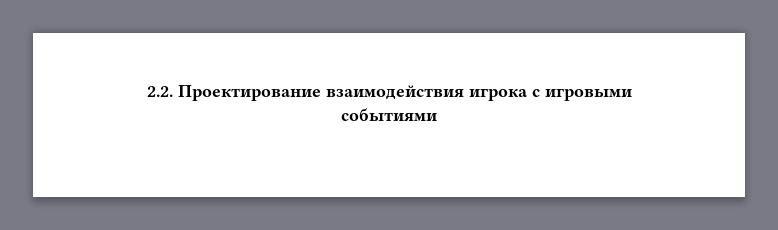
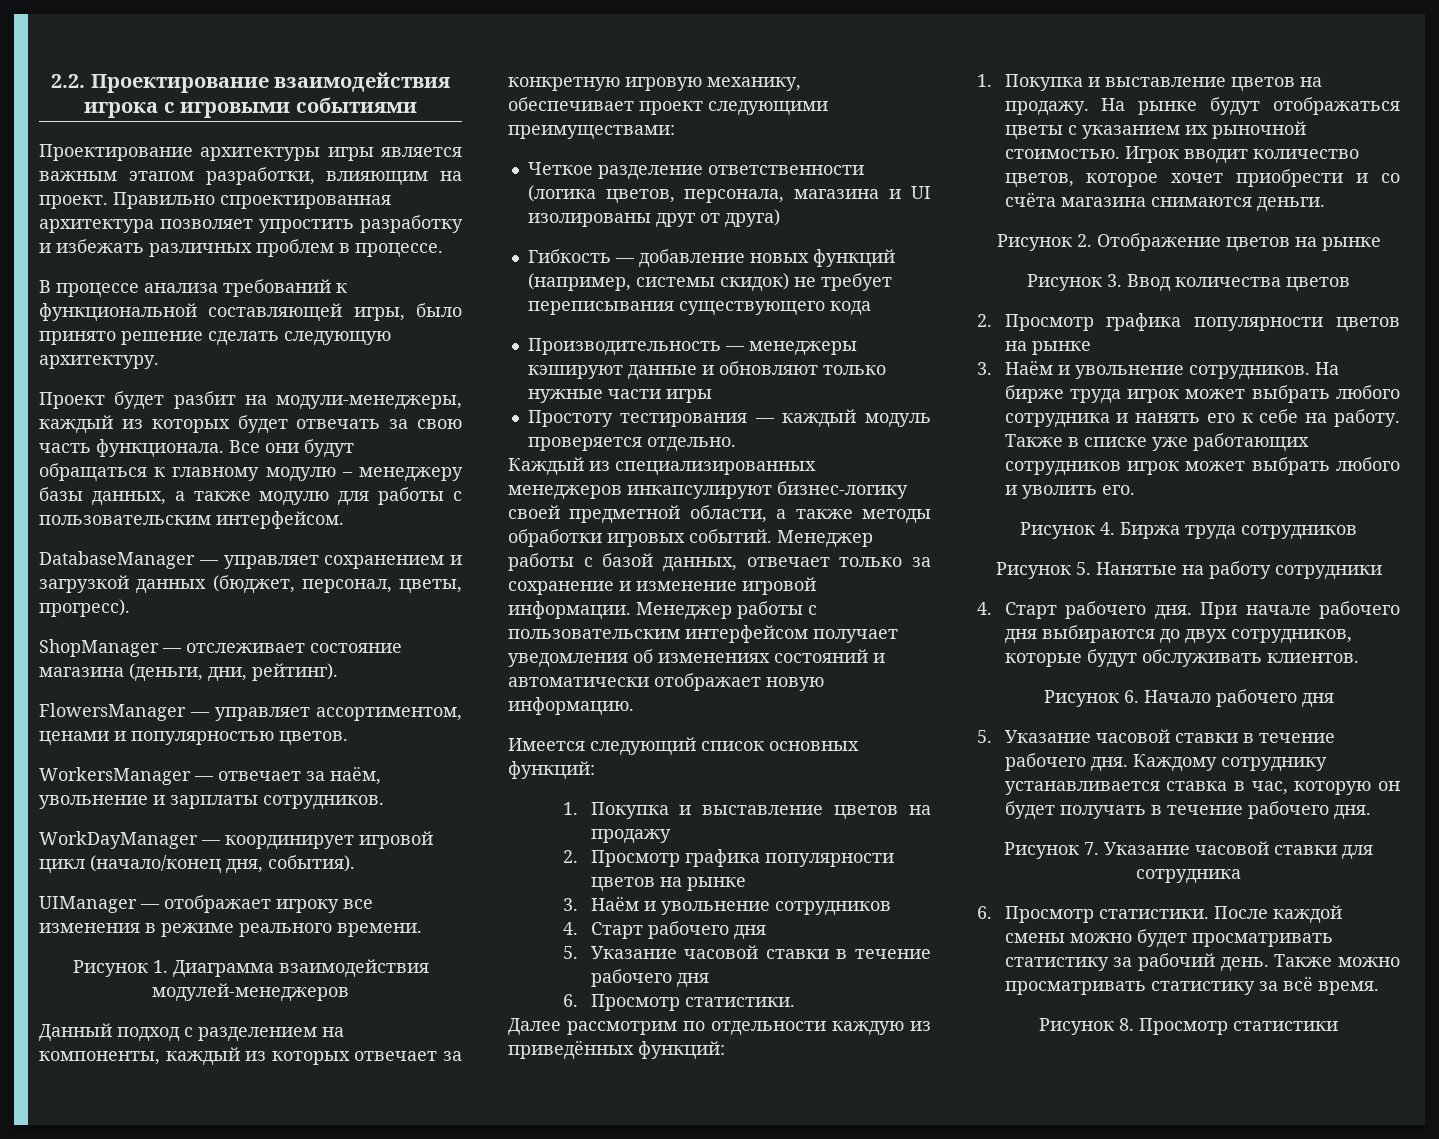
+ Проектирование архитектуры игры является важным этапом разработки, влияющим на проект. Правильно спроектированная архитектура позволяет упростить разработку и избежать различных проблем в процессе.
+ В процессе анализа требований к функциональной составляющей игры, было принято решение сделать следующую архитектуру.
+ Проект будет разбит на модули-менеджеры, каждый из которых будет отвечать за свою часть функционала. Все они будут обращаться к главному модулю – менеджеру базы данных, а также модулю для работы с пользовательским интерфейсом.
+ DatabaseManager — управляет сохранением и загрузкой данных (бюджет, персонал, цветы, прогресс).
+ ShopManager — отслеживает состояние магазина (деньги, дни, рейтинг).
+ FlowersManager — управляет ассортиментом, ценами и популярностью цветов.
+ WorkersManager — отвечает за наём, увольнение и зарплаты сотрудников.
+ WorkDayManager — координирует игровой цикл (начало/конец дня, события).
+ UIManager — отображает игроку все изменения в режиме реального времени.
+ Рисунок 1. Диаграмма взаимодействия модулей-менеджеров
+ Данный подход с разделением на компоненты, каждый из которых отвечает за конкретную игровую механику, обеспечивает проект следующими преимуществами:
+ Четкое разделение ответственности (логика цветов, персонала, магазина и UI изолированы друг от друга)
+ Гибкость — добавление новых функций (например, системы скидок) не требует переписывания существующего кода
+ Производительность — менеджеры кэшируют данные и обновляют только нужные части игры
+ Простоту тестирования — каждый модуль проверяется отдельно.
+ Каждый из специализированных менеджеров инкапсулируют бизнес-логику своей предметной области, а также методы обработки игровых событий. Менеджер работы с базой данных, отвечает только за сохранение и изменение игровой информации. Менеджер работы с пользовательским интерфейсом получает уведомления об изменениях состояний и автоматически отображает новую информацию.
+ Имеется следующий список основных функций:
+ 1. Покупка и выставление цветов на продажу
+ 2. Просмотр графика популярности цветов на рынке
+ 3. Наём и увольнение сотрудников
+ 4. Старт рабочего дня
+ 5. Указание часовой ставки в течение рабочего дня
+ 6. Просмотр статистики.
+ Далее рассмотрим по отдельности каждую из приведённых функций:
+ 1. Покупка и выставление цветов на продажу. На рынке будут отображаться цветы с указанием их рыночной стоимостью. Игрок вводит количество цветов, которое хочет приобрести и со счёта магазина снимаются деньги.
+ Рисунок 2. Отображение цветов на рынке
+ Рисунок 3. Ввод количества цветов
+ 2. Просмотр графика популярности цветов на рынке
+ 3. Наём и увольнение сотрудников. На бирже труда игрок может выбрать любого сотрудника и нанять его к себе на работу. Также в списке уже работающих сотрудников игрок может выбрать любого и уволить его.
+ Рисунок 4. Биржа труда сотрудников
+ Рисунок 5. Нанятые на работу сотрудники
+ 4. Старт рабочего дня. При начале рабочего дня выбираются до двух сотрудников, которые будут обслуживать клиентов.
+ Рисунок 6. Начало рабочего дня
+ 5. Указание часовой ставки в течение рабочего дня. Каждому сотруднику устанавливается ставка в час, которую он будет получать в течение рабочего дня.
+ Рисунок 7. Указание часовой ставки для сотрудника
+ 6. Просмотр статистики. После каждой смены можно будет просматривать статистику за рабочий день. Также можно просматривать статистику за всё время.
+ Рисунок 8. Просмотр статистики

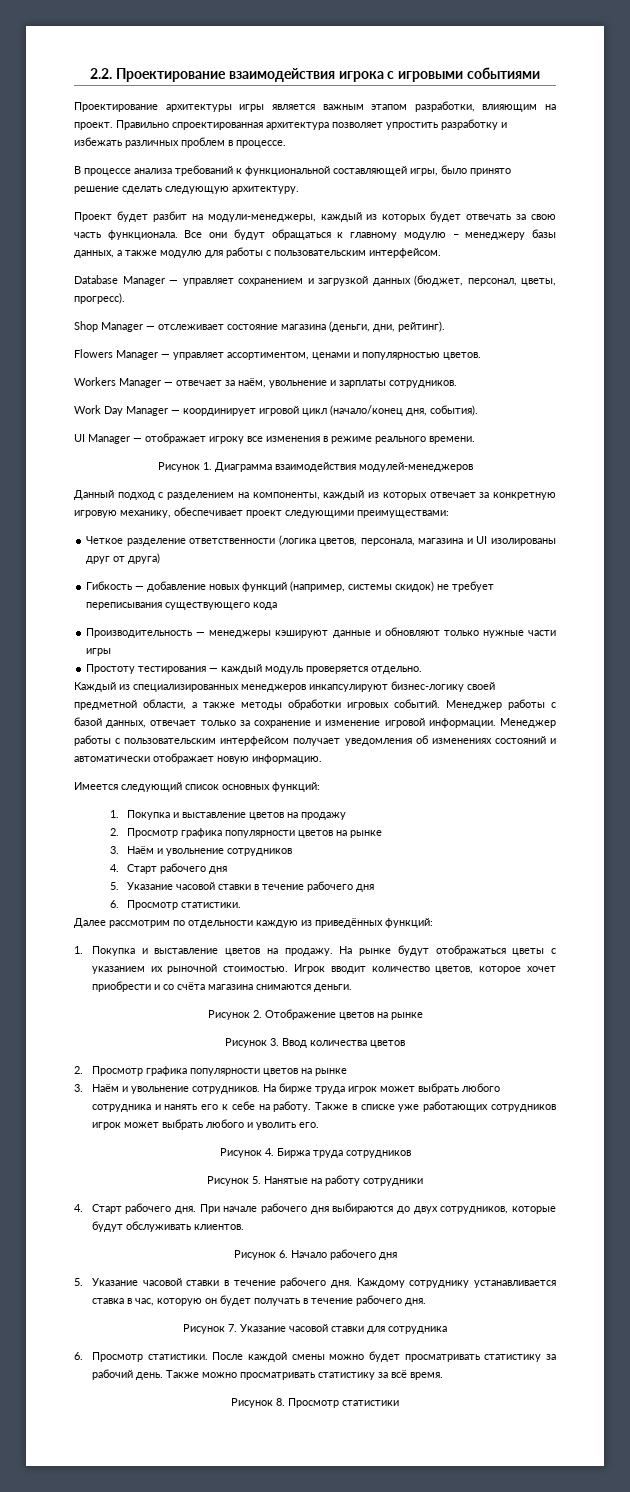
- DatabaseManager — управляет сохранением и загрузкой данных (бюджет, персонал, цветы, прогресс).
+ Database Manager — управляет сохранением и загрузкой данных (бюджет, персонал, цветы, прогресс).
- ShopManager — отслеживает состояние магазина (деньги, дни, рейтинг).
+ Shop Manager — отслеживает состояние магазина (деньги, дни, рейтинг).
- FlowersManager — управляет ассортиментом, ценами и популярностью цветов.
+ Flowers Manager — управляет ассортиментом, ценами и популярностью цветов.
- WorkersManager — отвечает за наём, увольнение и зарплаты сотрудников.
+ Workers Manager — отвечает за наём, увольнение и зарплаты сотрудников.
- WorkDayManager — координирует игровой цикл (начало/конец дня, события).
+ Work Day Manager — координирует игровой цикл (начало/конец дня, события).
- UIManager — отображает игроку все изменения в режиме реального времени.
+ UI Manager — отображает игроку все изменения в режиме реального времени.

